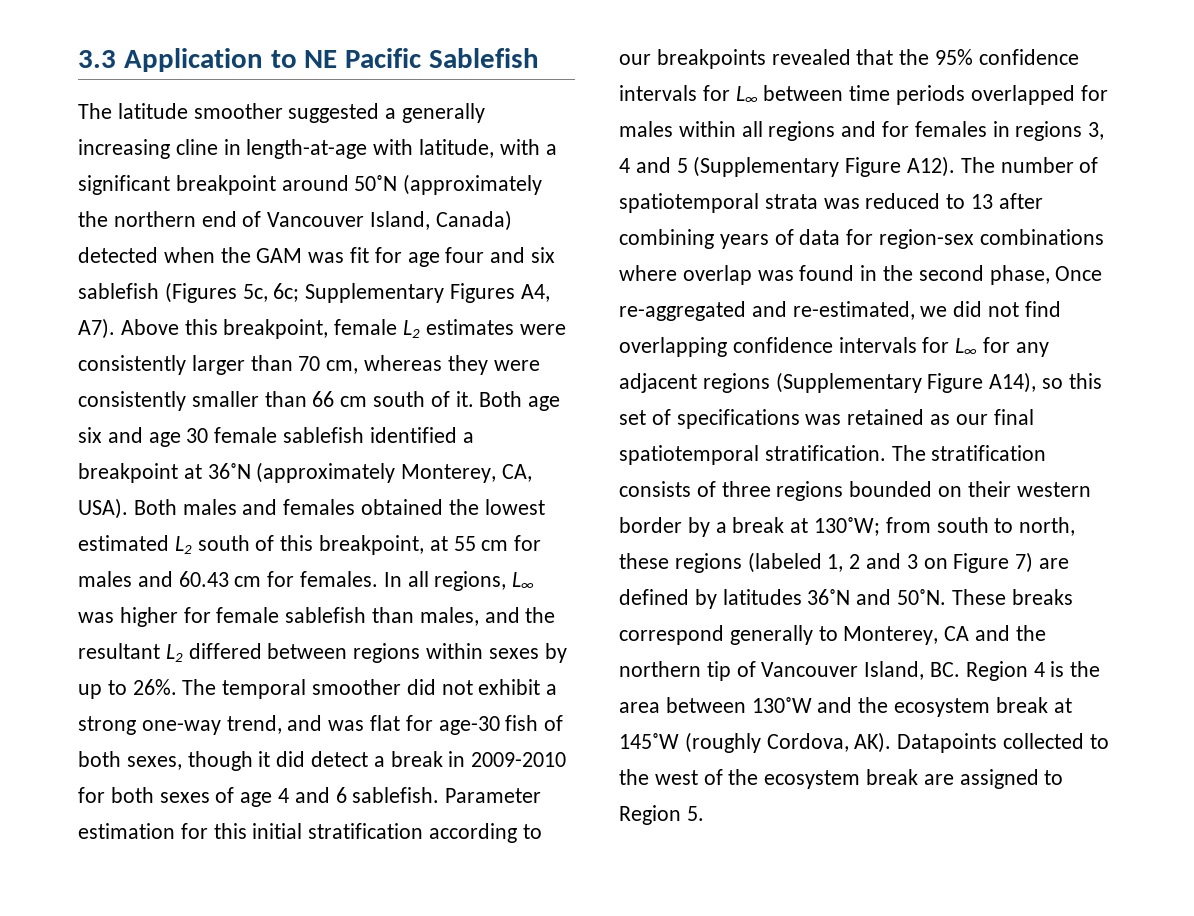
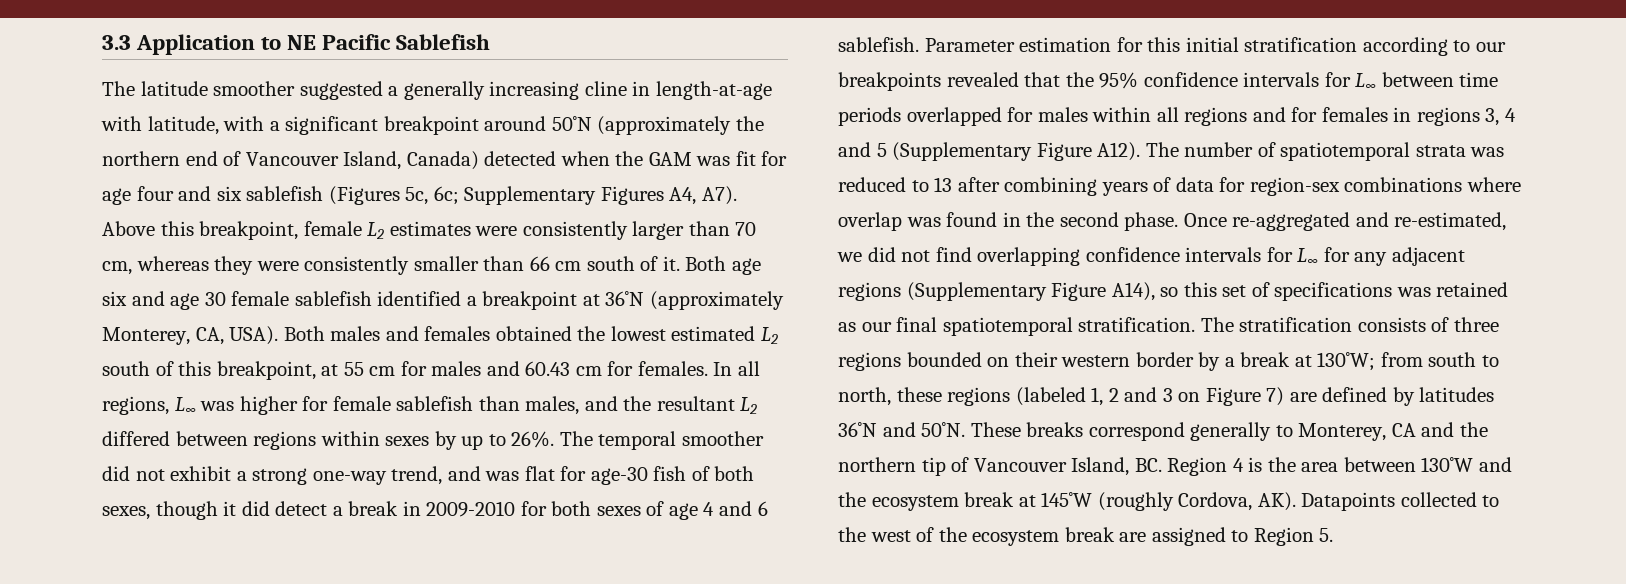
- The number of spatiotemporal strata was reduced to 13 after combining years of data for region-sex combinations where overlap was found in the second phase, Once re-aggregated and re-estimated, we did not find overlapping confidence intervals for L∞ for any adjacent regions (Supplementary Figure A14), so this set of specifications was retained as our final spatiotemporal stratification.
+ The number of spatiotemporal strata was reduced to 13 after combining years of data for region-sex combinations where overlap was found in the second phase. Once re-aggregated and re-estimated, we did not find overlapping confidence intervals for L∞ for any adjacent regions (Supplementary Figure A14), so this set of specifications was retained as our final spatiotemporal stratification.

